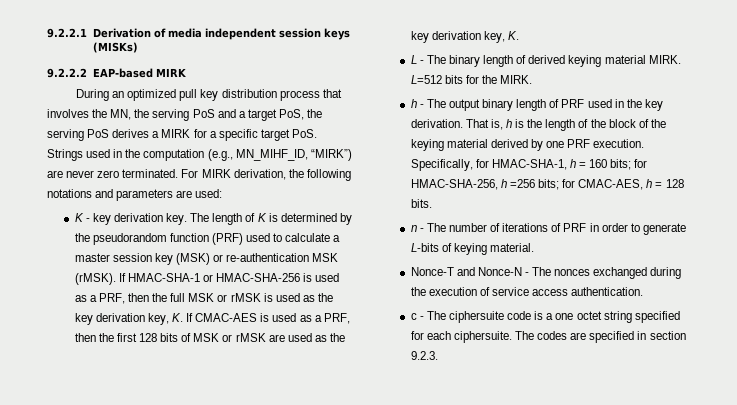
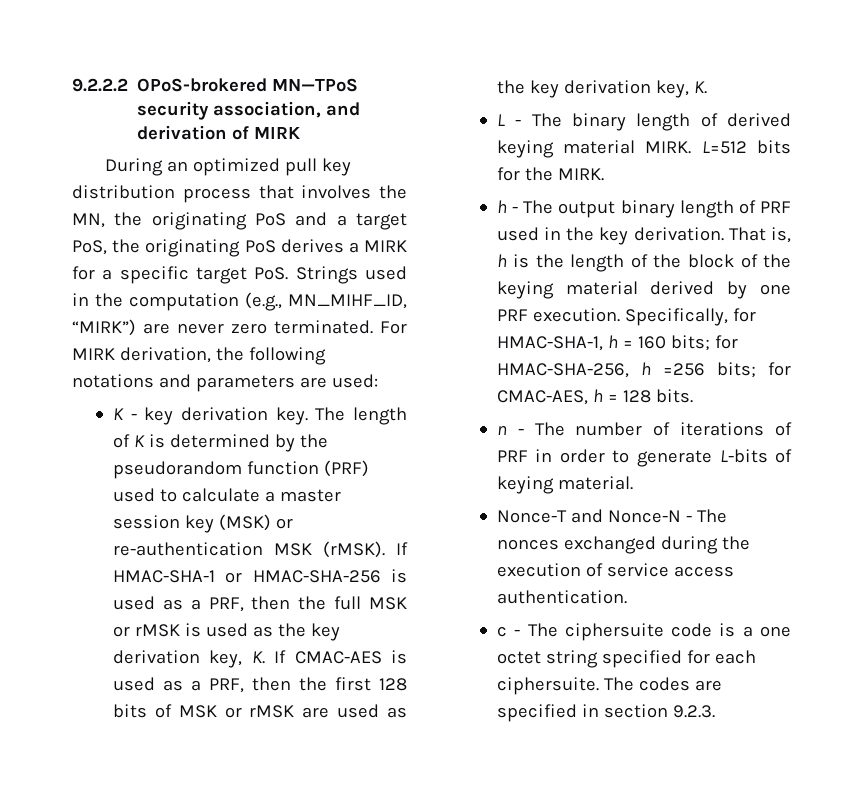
- 9.2.2.1 Derivation of media independent session keys (MISKs)
- 9.2.2.2 EAP-based MIRK
+ 9.2.2.2 OPoS-brokered MN—TPoS security association, and derivation of MIRK
- During an optimized pull key distribution process that involves the MN, the serving PoS and a target PoS, the serving PoS derives a MIRK for a specific target PoS. Strings used in the computation (e.g., MN_MIHF_ID, “MIRK”) are never zero terminated.
+ During an optimized pull key distribution process that involves the MN, the originating PoS and a target PoS, the originating PoS derives a MIRK for a specific target PoS. Strings used in the computation (e.g., MN_MIHF_ID, “MIRK”) are never zero terminated.

